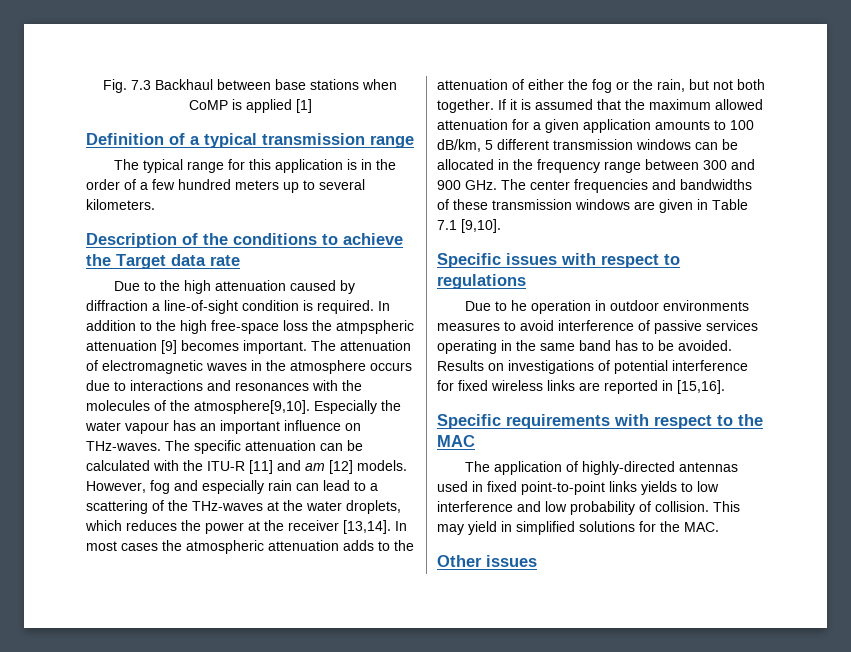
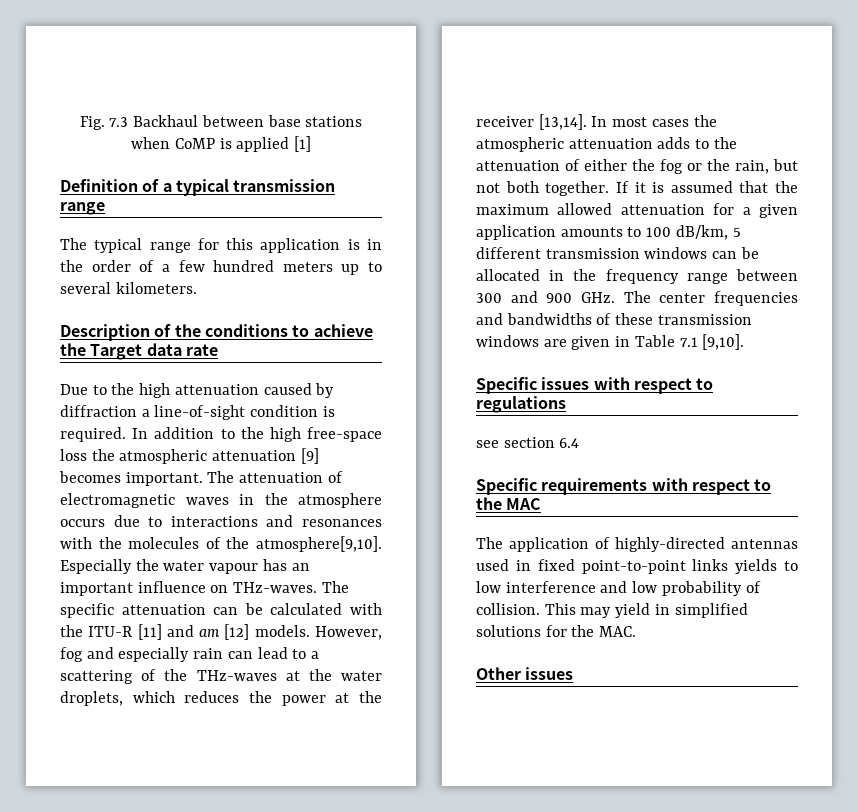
- In addition to the high free-space loss the atmpspheric attenuation [9] becomes important.
+ In addition to the high free-space loss the atmospheric attenuation [9] becomes important.
- Due to he operation in outdoor environments measures to avoid interference of passive services operating in the same band has to be avoided. Results on investigations of potential interference for fixed wireless links are reported in [15,16].
+ see section 6.4

